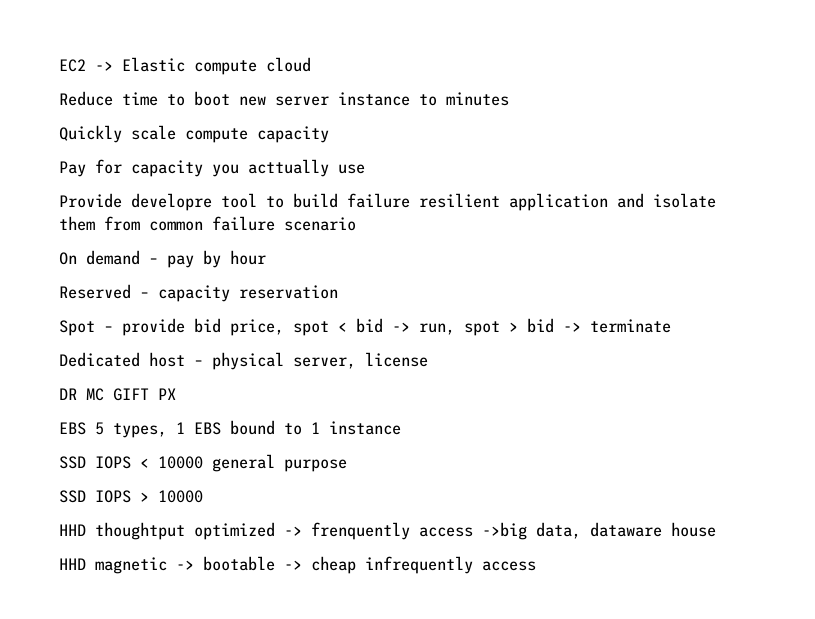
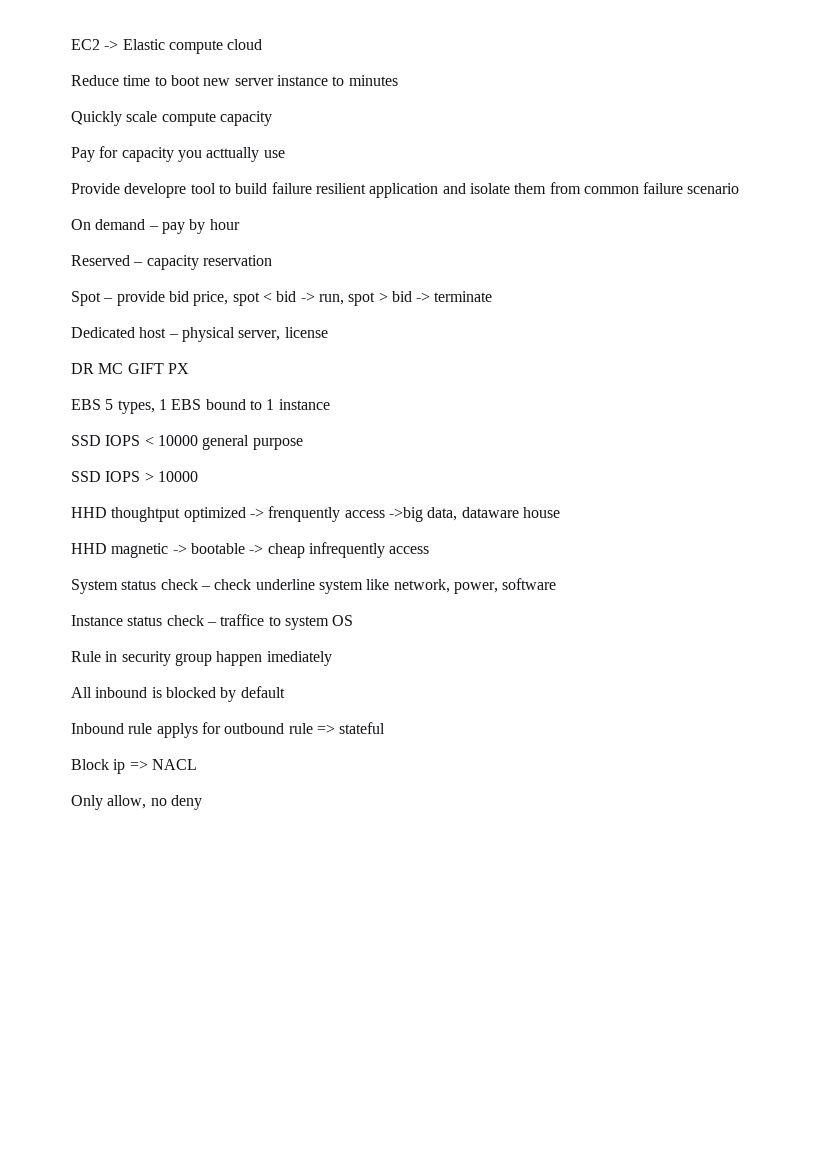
+ System status check – check underline system like network, power, software
+ Instance status check – traffice to system OS
+ Rule in security group happen imediately
+ All inbound is blocked by default
+ Inbound rule applys for outbound rule => stateful
+ Block ip => NACL
+ Only allow, no deny

